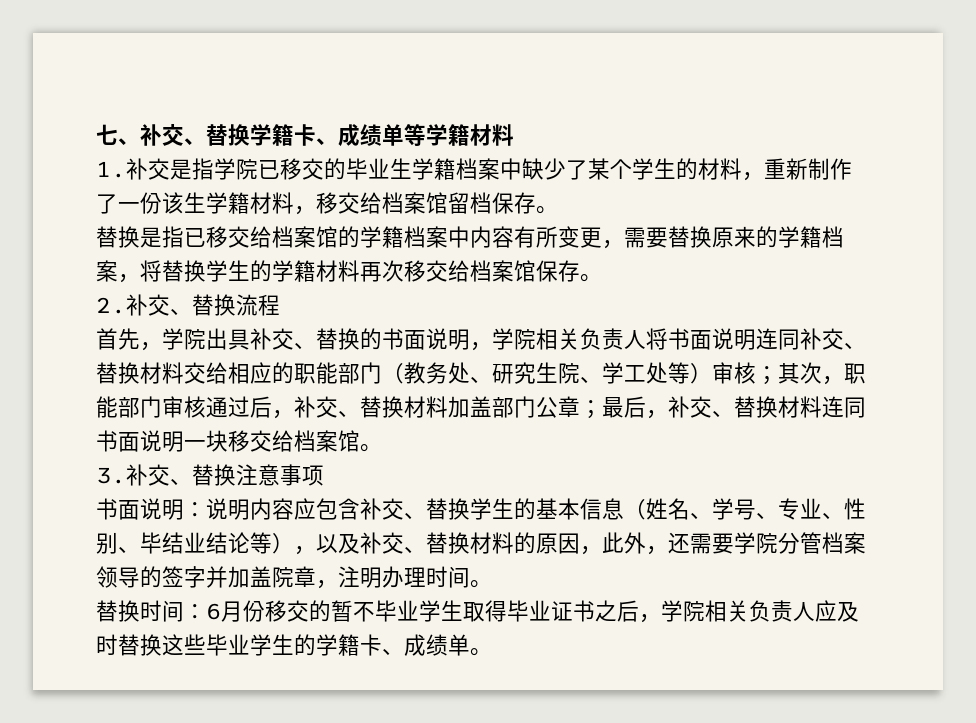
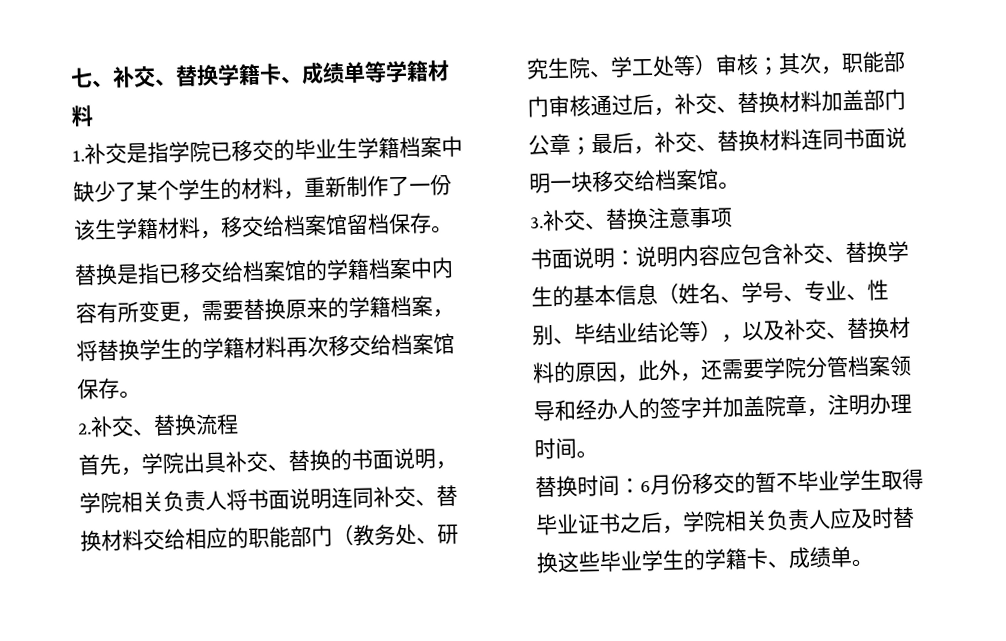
- 书面说明：说明内容应包含补交、替换学生的基本信息（姓名、学号、专业、性别、毕结业结论等），以及补交、替换材料的原因，此外，还需要学院分管档案领导的签字并加盖院章，注明办理时间。
+ 书面说明：说明内容应包含补交、替换学生的基本信息（姓名、学号、专业、性别、毕结业结论等），以及补交、替换材料的原因，此外，还需要学院分管档案领导和经办人的签字并加盖院章，注明办理时间。

